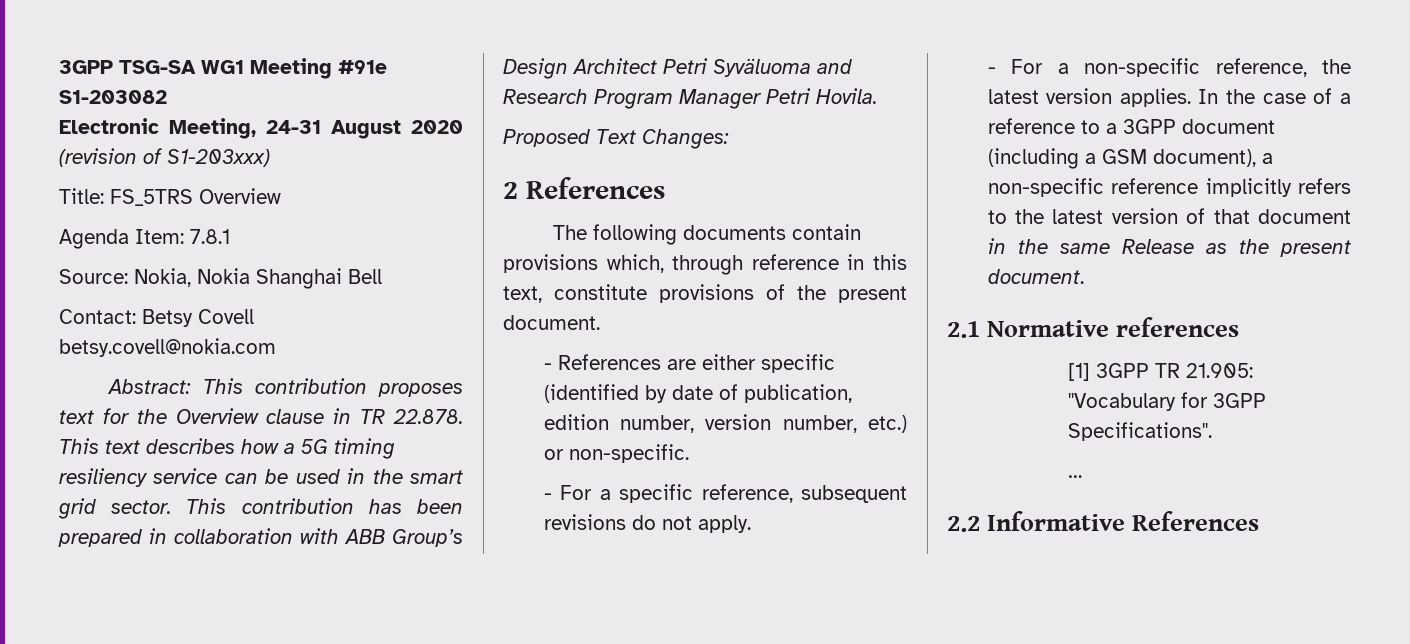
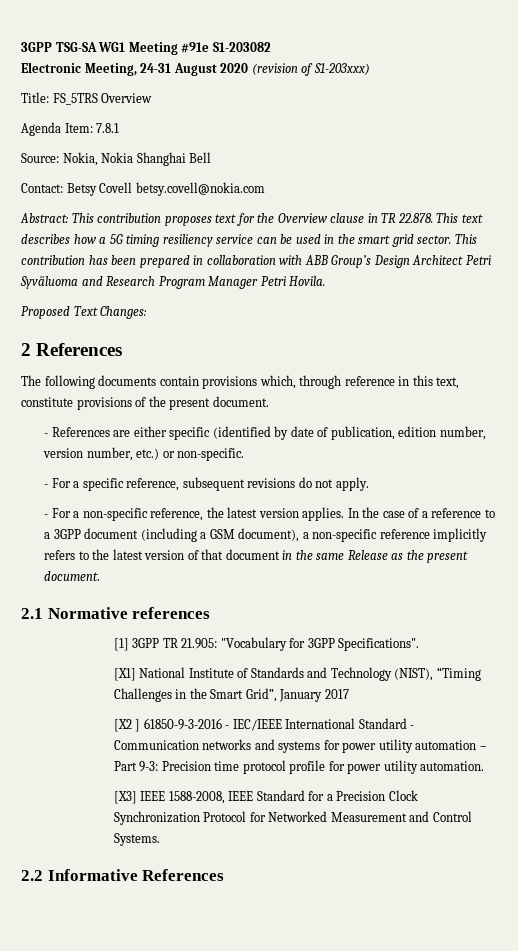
- …
+ [X1] National Institute of Standards and Technology (NIST), “Timing Challenges in the Smart Grid”, January 2017
+ [X2 ] 61850-9-3-2016 - IEC/IEEE International Standard - Communication networks and systems for power utility automation – Part 9-3: Precision time protocol profile for power utility automation.
+ [X3] IEEE 1588-2008, IEEE Standard for a Precision Clock Synchronization Protocol for Networked Measurement and Control Systems.

